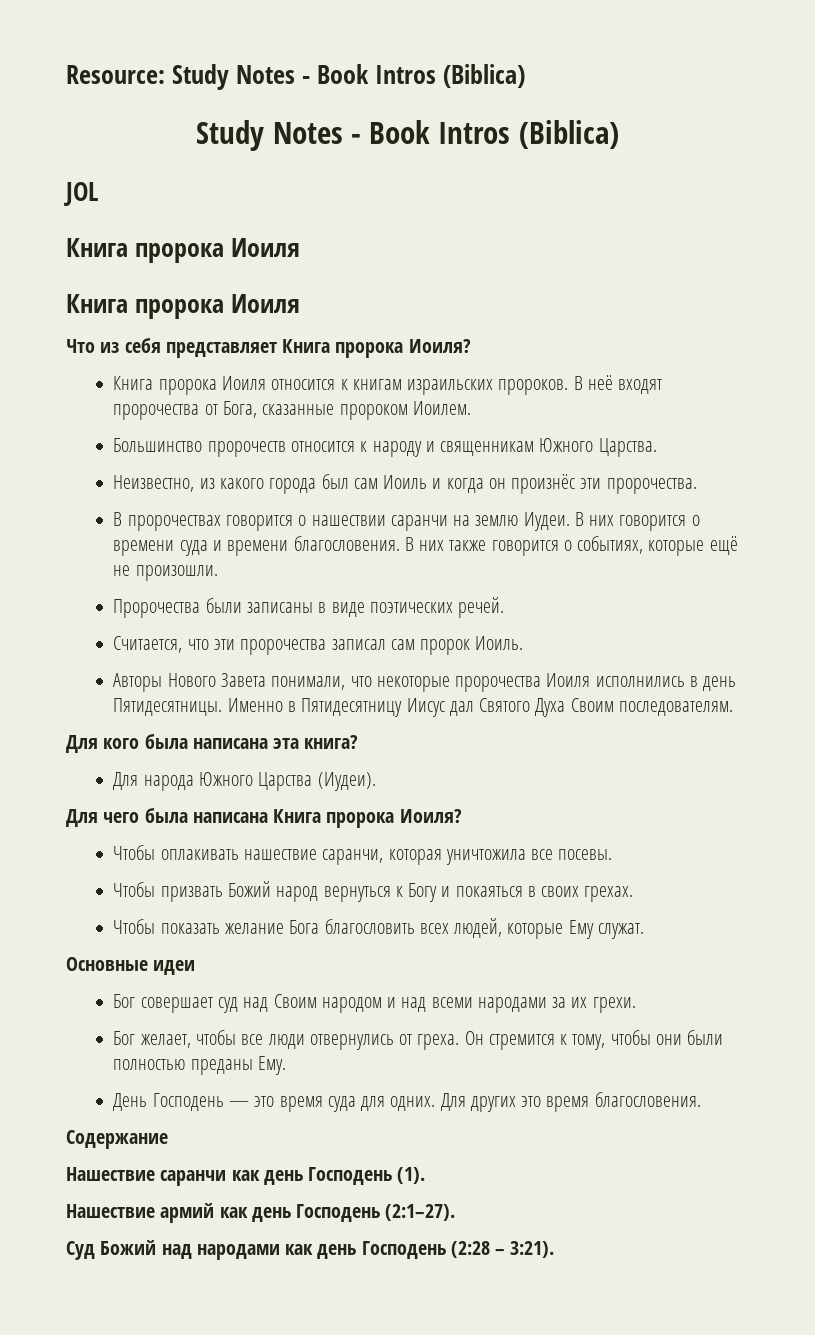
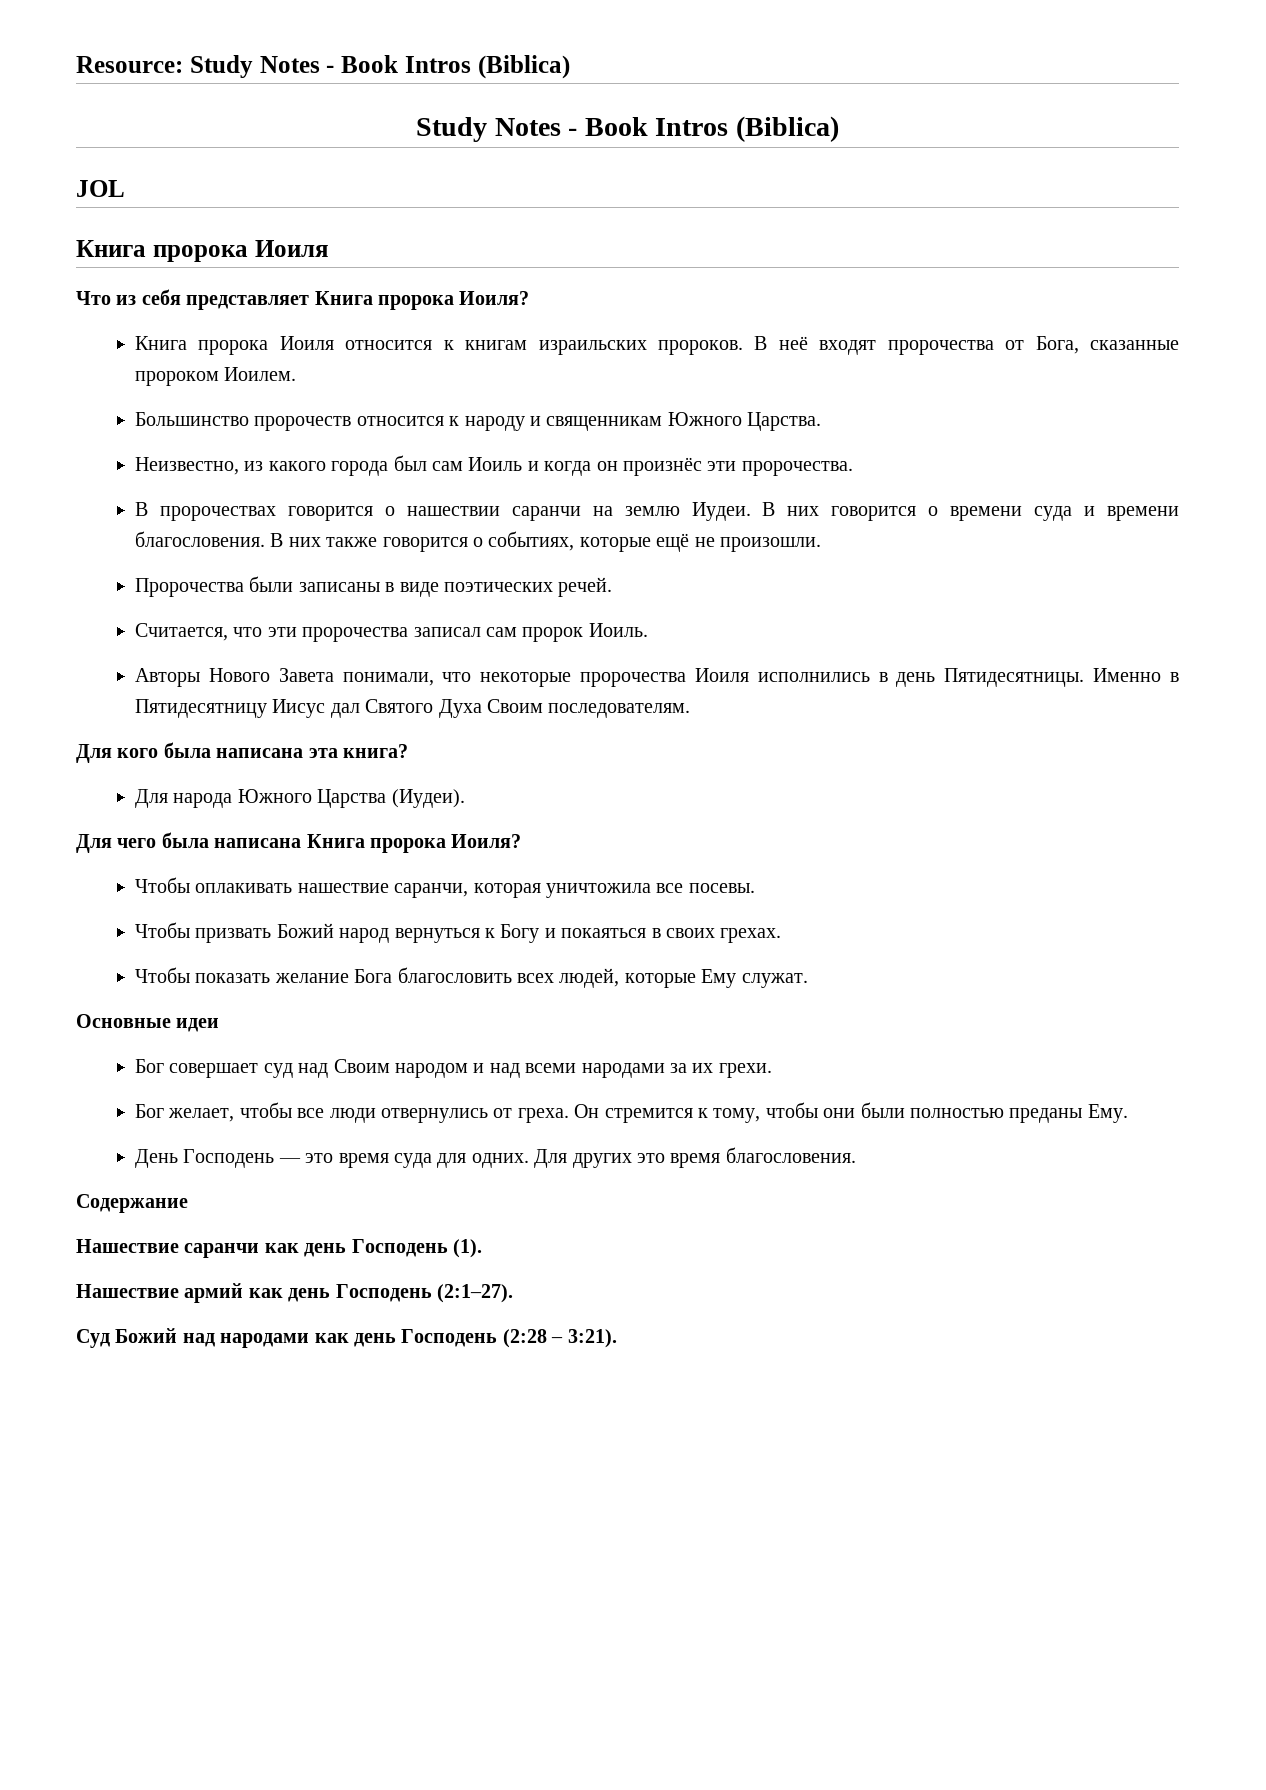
  JOL
- Книга пророка Иоиля

